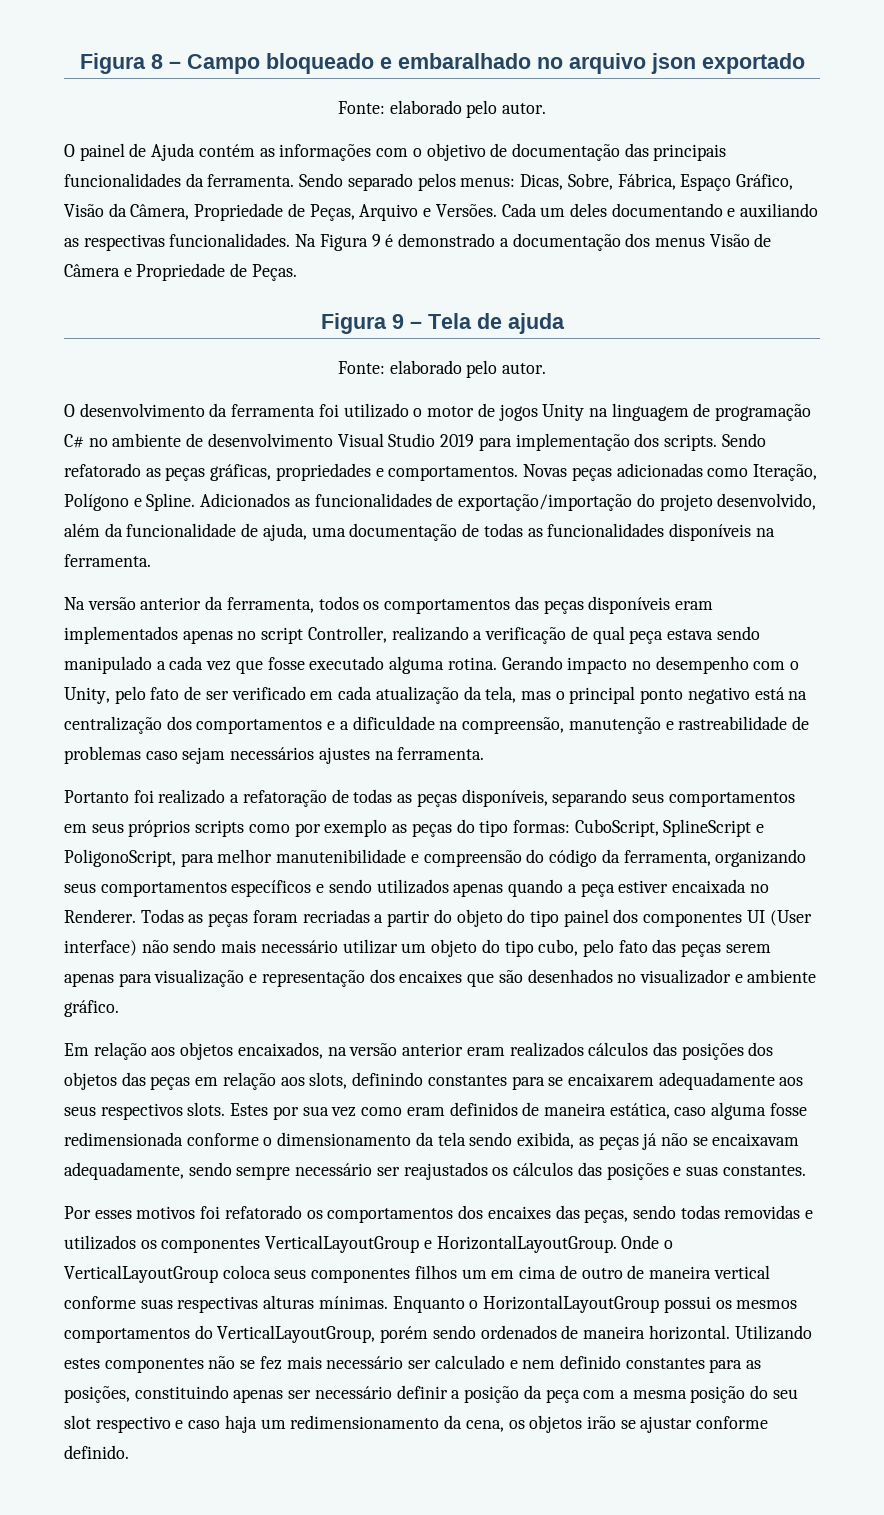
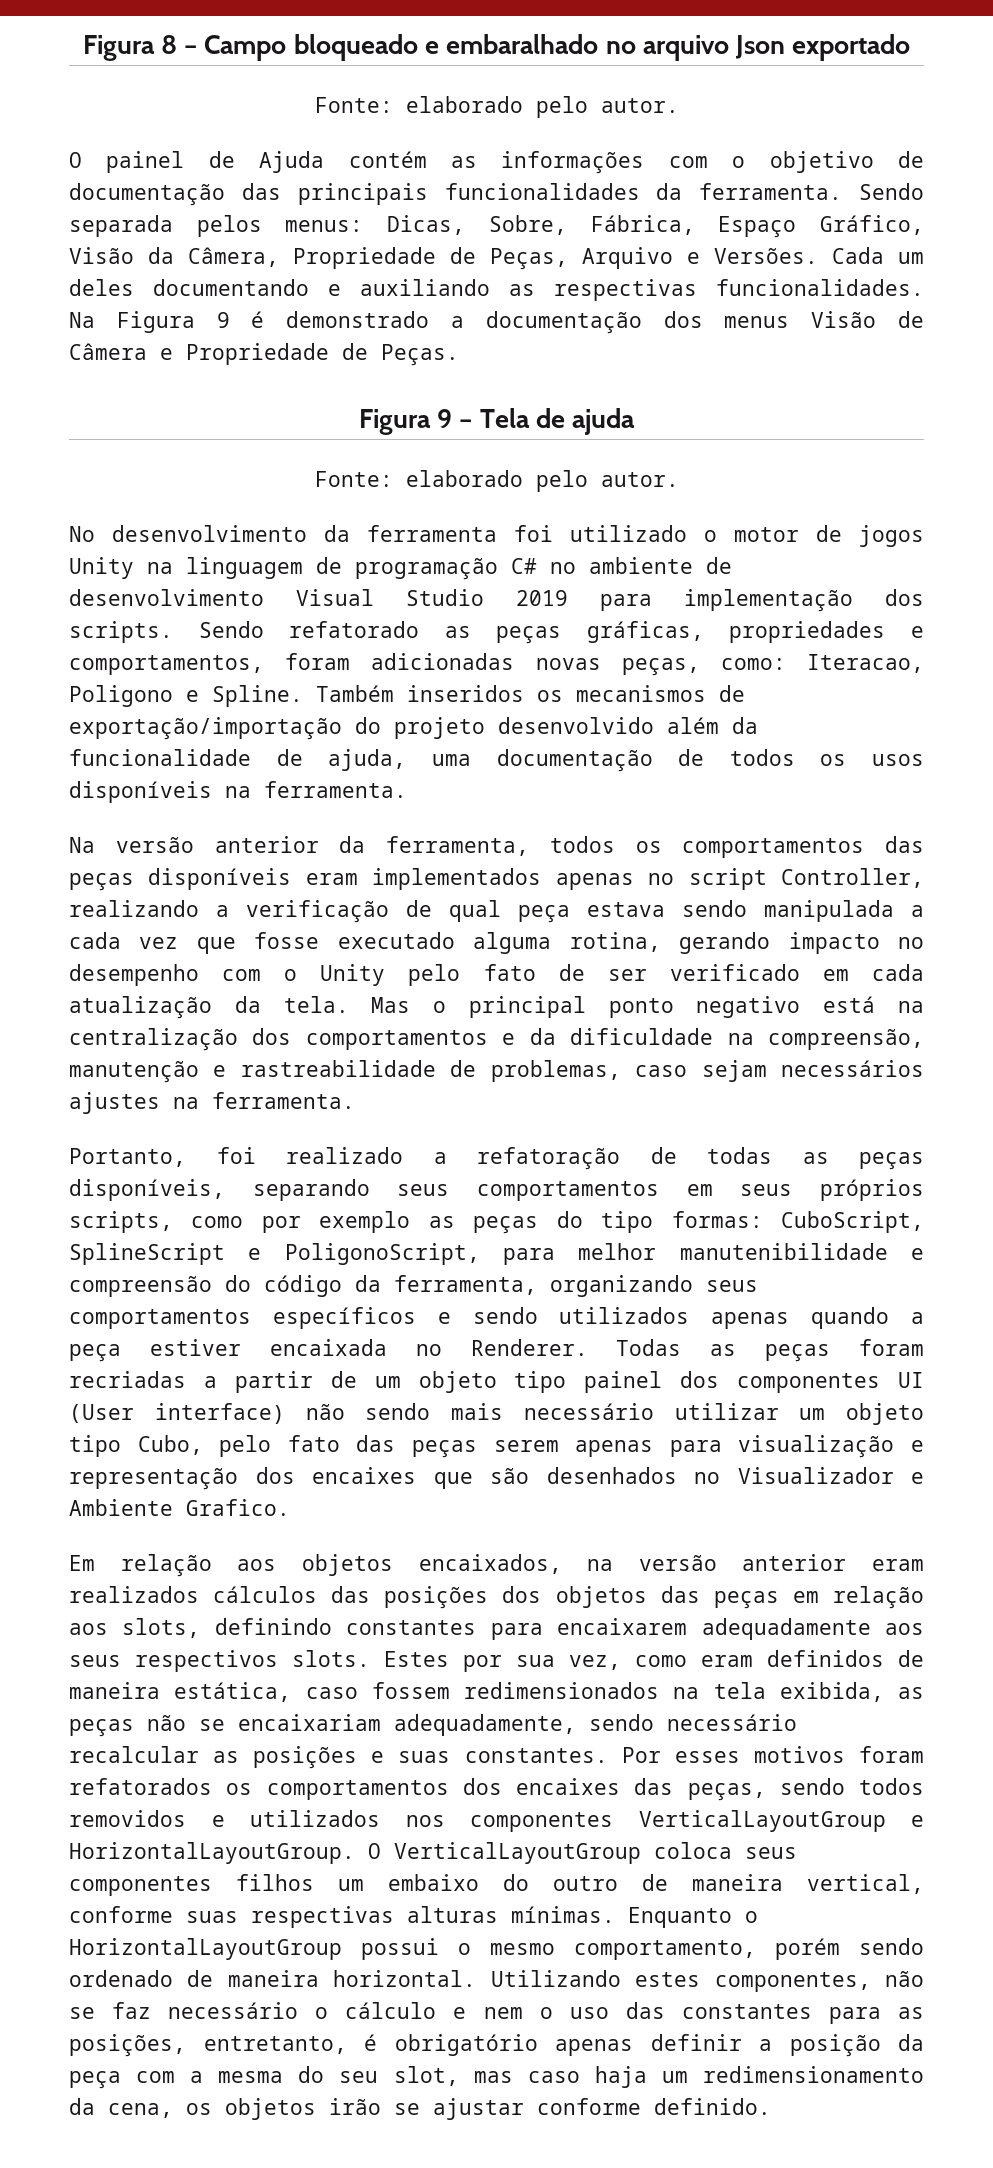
- Figura 8 – Campo bloqueado e embaralhado no arquivo json exportado
+ Figura 8 – Campo bloqueado e embaralhado no arquivo Json exportado
- Sendo separado pelos menus: Dicas, Sobre, Fábrica, Espaço Gráfico, Visão da Câmera, Propriedade de Peças, Arquivo e Versões.
+ Sendo separada pelos menus: Dicas, Sobre, Fábrica, Espaço Gráfico, Visão da Câmera, Propriedade de Peças, Arquivo e Versões.
- O desenvolvimento da ferramenta foi utilizado o motor de jogos Unity na linguagem de programação C# no ambiente de desenvolvimento Visual Studio 2019 para implementação dos scripts.
+ No desenvolvimento da ferramenta foi utilizado o motor de jogos Unity na linguagem de programação C# no ambiente de desenvolvimento Visual Studio 2019 para implementação dos scripts.
- Sendo refatorado as peças gráficas, propriedades e comportamentos. Novas peças adicionadas como Iteração, Polígono e Spline. Adicionados as funcionalidades de exportação/importação do projeto desenvolvido, além da funcionalidade de ajuda, uma documentação de todas as funcionalidades disponíveis na ferramenta.
+ Sendo refatorado as peças gráficas, propriedades e comportamentos, foram adicionadas novas peças, como: Iteracao, Poligono e Spline. Também inseridos os mecanismos de exportação/importação do projeto desenvolvido além da funcionalidade de ajuda, uma documentação de todos os usos disponíveis na ferramenta.
- Na versão anterior da ferramenta, todos os comportamentos das peças disponíveis eram implementados apenas no script Controller, realizando a verificação de qual peça estava sendo manipulado a cada vez que fosse executado alguma rotina. Gerando impacto no desempenho com o Unity, pelo fato de ser verificado em cada atualização da tela, mas o principal ponto negativo está na centralização dos comportamentos e a dificuldade na compreensão, manutenção e rastreabilidade de problemas caso sejam necessários ajustes na ferramenta.
+ Na versão anterior da ferramenta, todos os comportamentos das peças disponíveis eram implementados apenas no script Controller, realizando a verificação de qual peça estava sendo manipulada a cada vez que fosse executado alguma rotina, gerando impacto no desempenho com o Unity pelo fato de ser verificado em cada atualização da tela. Mas o principal ponto negativo está na centralização dos comportamentos e da dificuldade na compreensão, manutenção e rastreabilidade de problemas, caso sejam necessários ajustes na ferramenta.
- Portanto foi realizado a refatoração de todas as peças disponíveis, separando seus comportamentos em seus próprios scripts como por exemplo as peças do tipo formas: CuboScript, SplineScript e PoligonoScript, para melhor manutenibilidade e compreensão do código da ferramenta, organizando seus comportamentos específicos e sendo utilizados apenas quando a peça estiver encaixada no Renderer.
+ Portanto, foi realizado a refatoração de todas as peças disponíveis, separando seus comportamentos em seus próprios scripts, como por exemplo as peças do tipo formas: CuboScript, SplineScript e PoligonoScript, para melhor manutenibilidade e compreensão do código da ferramenta, organizando seus comportamentos específicos e sendo utilizados apenas quando a peça estiver encaixada no Renderer.
- Todas as peças foram recriadas a partir do objeto do tipo painel dos componentes UI (User interface) não sendo mais necessário utilizar um objeto do tipo cubo, pelo fato das peças serem apenas para visualização e representação dos encaixes que são desenhados no visualizador e ambiente gráfico.
+ Todas as peças foram recriadas a partir de um objeto tipo painel dos componentes UI (User interface) não sendo mais necessário utilizar um objeto tipo Cubo, pelo fato das peças serem apenas para visualização e representação dos encaixes que são desenhados no Visualizador e Ambiente Grafico.
- Em relação aos objetos encaixados, na versão anterior eram realizados cálculos das posições dos objetos das peças em relação aos slots, definindo constantes para se encaixarem adequadamente aos seus respectivos slots.
+ Em relação aos objetos encaixados, na versão anterior eram realizados cálculos das posições dos objetos das peças em relação aos slots, definindo constantes para encaixarem adequadamente aos seus respectivos slots.
- Estes por sua vez como eram definidos de maneira estática, caso alguma fosse redimensionada conforme o dimensionamento da tela sendo exibida, as peças já não se encaixavam adequadamente, sendo sempre necessário ser reajustados os cálculos das posições e suas constantes.
- Por esses motivos foi refatorado os comportamentos dos encaixes das peças, sendo todas removidas e utilizados os componentes VerticalLayoutGroup e HorizontalLayoutGroup.
+ Estes por sua vez, como eram definidos de maneira estática, caso fossem redimensionados na tela exibida, as peças não se encaixariam adequadamente, sendo necessário recalcular as posições e suas constantes. Por esses motivos foram refatorados os comportamentos dos encaixes das peças, sendo todos removidos e utilizados nos componentes VerticalLayoutGroup e HorizontalLayoutGroup.
- Onde o VerticalLayoutGroup coloca seus componentes filhos um em cima de outro de maneira vertical conforme suas respectivas alturas mínimas.
+ O VerticalLayoutGroup coloca seus componentes filhos um embaixo do outro de maneira vertical, conforme suas respectivas alturas mínimas.
- Enquanto o HorizontalLayoutGroup possui os mesmos comportamentos do VerticalLayoutGroup, porém sendo ordenados de maneira horizontal.
+ Enquanto o HorizontalLayoutGroup possui o mesmo comportamento, porém sendo ordenado de maneira horizontal.
- Utilizando estes componentes não se fez mais necessário ser calculado e nem definido constantes para as posições, constituindo apenas ser necessário definir a posição da peça com a mesma posição do seu slot respectivo e caso haja um redimensionamento da cena, os objetos irão se ajustar conforme definido.
+ Utilizando estes componentes, não se faz necessário o cálculo e nem o uso das constantes para as posições, entretanto, é obrigatório apenas definir a posição da peça com a mesma do seu slot, mas caso haja um redimensionamento da cena, os objetos irão se ajustar conforme definido.

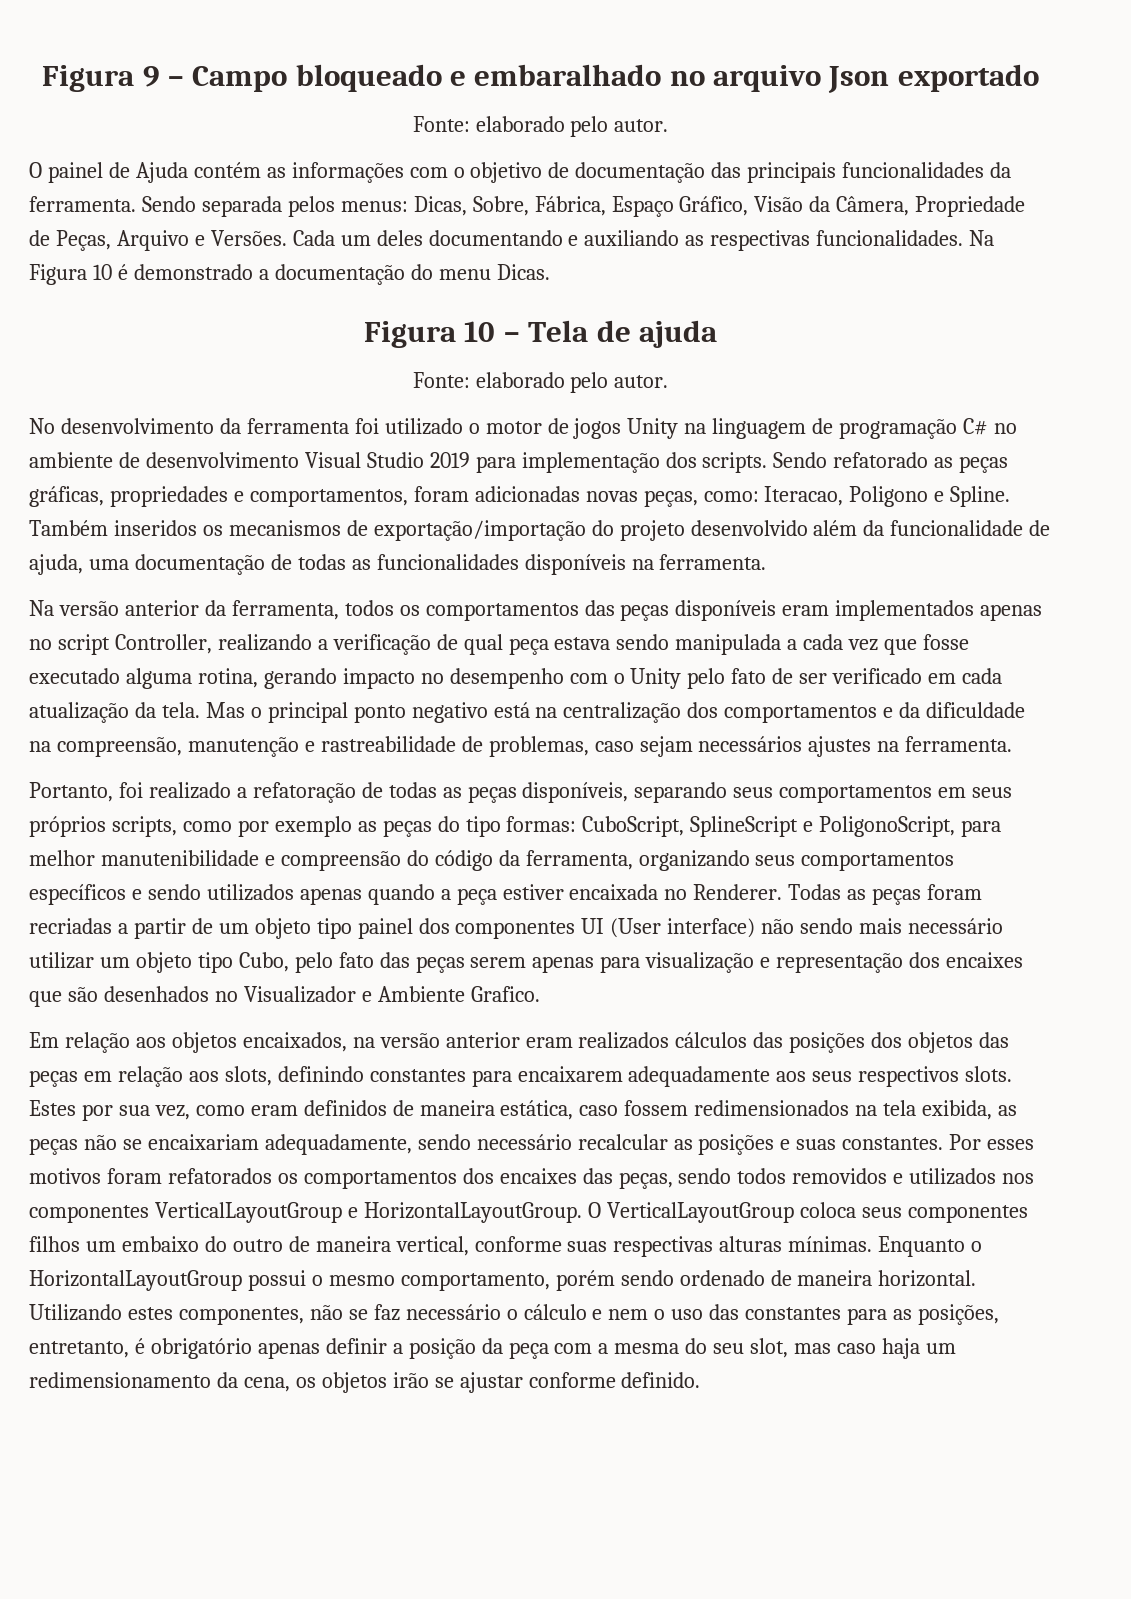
- Figura 8 – Campo bloqueado e embaralhado no arquivo Json exportado
+ Figura 9 – Campo bloqueado e embaralhado no arquivo Json exportado
- Na Figura 9 é demonstrado a documentação dos menus Visão de Câmera e Propriedade de Peças.
- Figura 9 – Tela de ajuda
+ Na Figura 10 é demonstrado a documentação do menu Dicas.
+ Figura 10 – Tela de ajuda
- Também inseridos os mecanismos de exportação/importação do projeto desenvolvido além da funcionalidade de ajuda, uma documentação de todos os usos disponíveis na ferramenta.
+ Também inseridos os mecanismos de exportação/importação do projeto desenvolvido além da funcionalidade de ajuda, uma documentação de todas as funcionalidades disponíveis na ferramenta.

